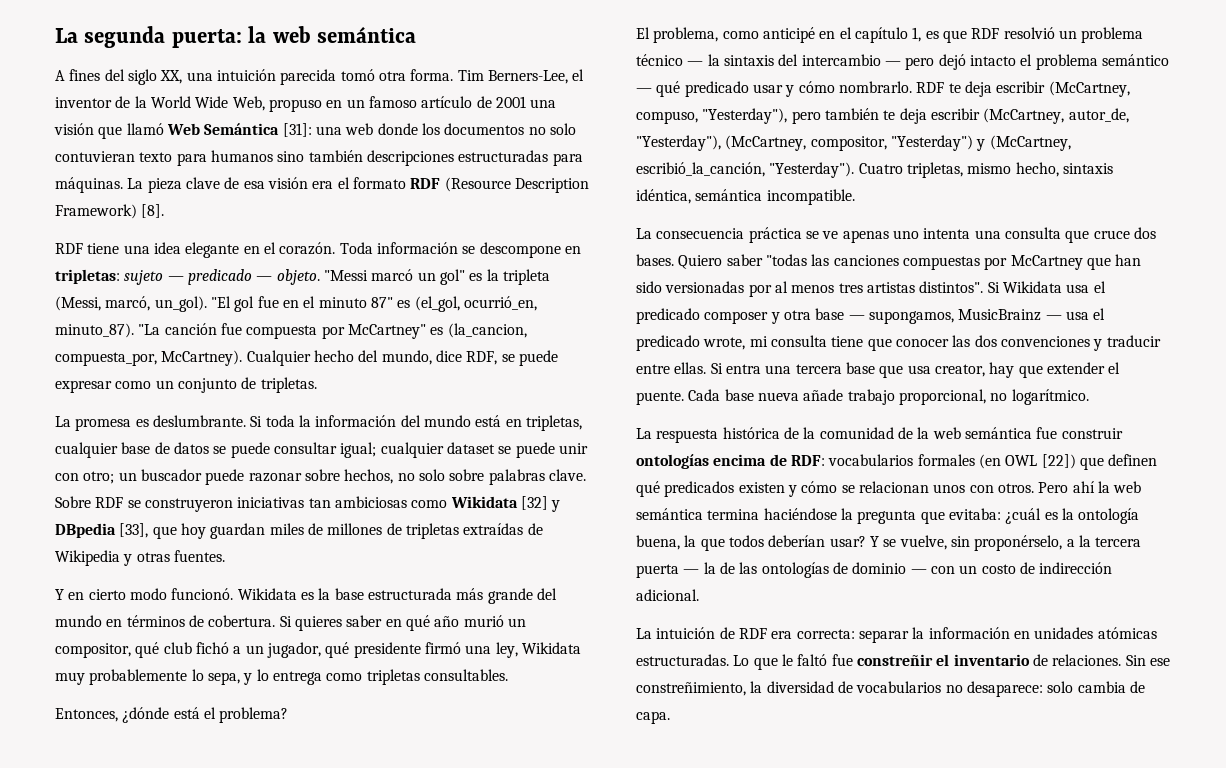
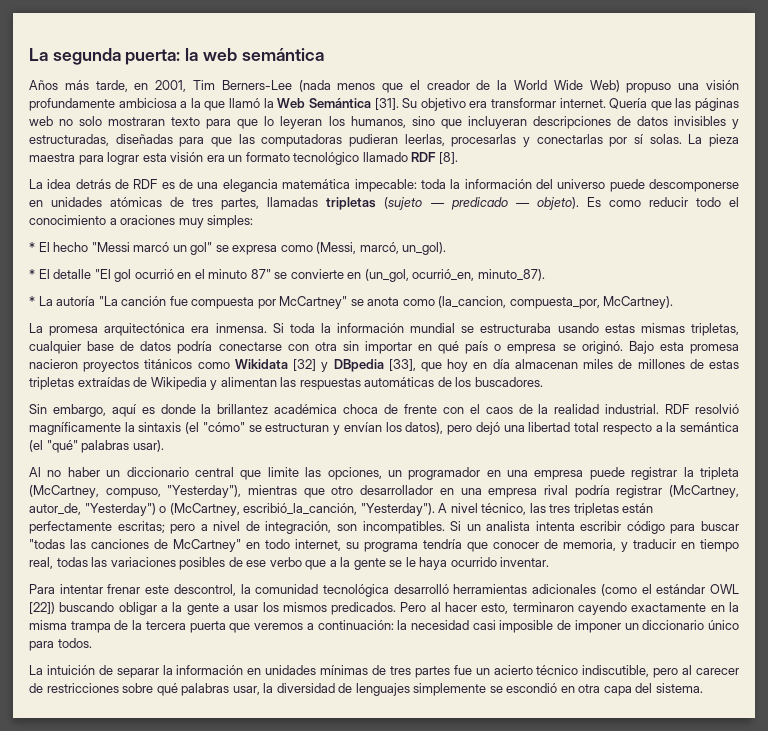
- A fines del siglo XX, una intuición parecida tomó otra forma. Tim Berners-Lee, el inventor de la World Wide Web, propuso en un famoso artículo de 2001 una visión que llamó Web Semántica [31]: una web donde los documentos no solo contuvieran texto para humanos sino también descripciones estructuradas para máquinas. La pieza clave de esa visión era el formato RDF (Resource Description Framework) [8].
- RDF tiene una idea elegante en el corazón. Toda información se descompone en tripletas: sujeto — predicado — objeto. "Messi marcó un gol" es la tripleta (Messi, marcó, un_gol). "El gol fue en el minuto 87" es (el_gol, ocurrió_en, minuto_87). "La canción fue compuesta por McCartney" es (la_cancion, compuesta_por, McCartney). Cualquier hecho del mundo, dice RDF, se puede expresar como un conjunto de tripletas.
+ Años más tarde, en 2001, Tim Berners-Lee (nada menos que el creador de la World Wide Web) propuso una visión profundamente ambiciosa a la que llamó la Web Semántica [31]. Su objetivo era transformar internet. Quería que las páginas web no solo mostraran texto para que lo leyeran los humanos, sino que incluyeran descripciones de datos invisibles y estructuradas, diseñadas para que las computadoras pudieran leerlas, procesarlas y conectarlas por sí solas. La pieza maestra para lograr esta visión era un formato tecnológico llamado RDF [8].
+ La idea detrás de RDF es de una elegancia matemática impecable: toda la información del universo puede descomponerse en unidades atómicas de tres partes, llamadas tripletas (sujeto — predicado — objeto). Es como reducir todo el conocimiento a oraciones muy simples:
+ * El hecho "Messi marcó un gol" se expresa como (Messi, marcó, un_gol).
+ * El detalle "El gol ocurrió en el minuto 87" se convierte en (un_gol, ocurrió_en, minuto_87).
+ * La autoría "La canción fue compuesta por McCartney" se anota como (la_cancion, compuesta_por, McCartney).
- La promesa es deslumbrante.
+ La promesa arquitectónica era inmensa.
- Si toda la información del mundo está en tripletas, cualquier base de datos se puede consultar igual; cualquier dataset se puede unir con otro; un buscador puede razonar sobre hechos, no solo sobre palabras clave. Sobre RDF se construyeron iniciativas tan ambiciosas como Wikidata [32] y DBpedia [33], que hoy guardan miles de millones de tripletas extraídas de Wikipedia y otras fuentes.
- Y en cierto modo funcionó. Wikidata es la base estructurada más grande del mundo en términos de cobertura. Si quieres saber en qué año murió un compositor, qué club fichó a un jugador, qué presidente firmó una ley, Wikidata muy probablemente lo sepa, y lo entrega como tripletas consultables.
- Entonces, ¿dónde está el problema?
- El problema, como anticipé en el capítulo 1, es que RDF resolvió un problema técnico — la sintaxis del intercambio — pero dejó intacto el problema semántico — qué predicado usar y cómo nombrarlo. RDF te deja escribir (McCartney, compuso, "Yesterday"), pero también te deja escribir (McCartney, autor_de, "Yesterday"), (McCartney, compositor, "Yesterday") y (McCartney, escribió_la_canción, "Yesterday"). Cuatro tripletas, mismo hecho, sintaxis idéntica, semántica incompatible.
- La consecuencia práctica se ve apenas uno intenta una consulta que cruce dos bases. Quiero saber "todas las canciones compuestas por McCartney que han sido versionadas por al menos tres artistas distintos". Si Wikidata usa el predicado composer y otra base — supongamos, MusicBrainz — usa el predicado wrote, mi consulta tiene que conocer las dos convenciones y traducir entre ellas. Si entra una tercera base que usa creator, hay que extender el puente. Cada base nueva añade trabajo proporcional, no logarítmico.
- La respuesta histórica de la comunidad de la web semántica fue construir ontologías encima de RDF: vocabularios formales (en OWL [22]) que definen qué predicados existen y cómo se relacionan unos con otros. Pero ahí la web semántica termina haciéndose la pregunta que evitaba: ¿cuál es la ontología buena, la que todos deberían usar? Y se vuelve, sin proponérselo, a la tercera puerta — la de las ontologías de dominio — con un costo de indirección adicional.
+ Si toda la información mundial se estructuraba usando estas mismas tripletas, cualquier base de datos podría conectarse con otra sin importar en qué país o empresa se originó. Bajo esta promesa nacieron proyectos titánicos como Wikidata [32] y DBpedia [33], que hoy en día almacenan miles de millones de estas tripletas extraídas de Wikipedia y alimentan las respuestas automáticas de los buscadores.
+ Sin embargo, aquí es donde la brillantez académica choca de frente con el caos de la realidad industrial. RDF resolvió magníficamente la sintaxis (el "cómo" se estructuran y envían los datos), pero dejó una libertad total respecto a la semántica (el "qué" palabras usar).
+ Al no haber un diccionario central que limite las opciones, un programador en una empresa puede registrar la tripleta (McCartney, compuso, "Yesterday"), mientras que otro desarrollador en una empresa rival podría registrar (McCartney, autor_de, "Yesterday") o (McCartney, escribió_la_canción, "Yesterday"). A nivel técnico, las tres tripletas están perfectamente escritas; pero a nivel de integración, son incompatibles. Si un analista intenta escribir código para buscar "todas las canciones de McCartney" en todo internet, su programa tendría que conocer de memoria, y traducir en tiempo real, todas las variaciones posibles de ese verbo que a la gente se le haya ocurrido inventar.
+ Para intentar frenar este descontrol, la comunidad tecnológica desarrolló herramientas adicionales (como el estándar OWL [22]) buscando obligar a la gente a usar los mismos predicados. Pero al hacer esto, terminaron cayendo exactamente en la misma trampa de la tercera puerta que veremos a continuación: la necesidad casi imposible de imponer un diccionario único para todos.
- La intuición de RDF era correcta: separar la información en unidades atómicas estructuradas. Lo que le faltó fue constreñir el inventario de relaciones. Sin ese constreñimiento, la diversidad de vocabularios no desaparece: solo cambia de capa.
+ La intuición de separar la información en unidades mínimas de tres partes fue un acierto técnico indiscutible, pero al carecer de restricciones sobre qué palabras usar, la diversidad de lenguajes simplemente se escondió en otra capa del sistema.

